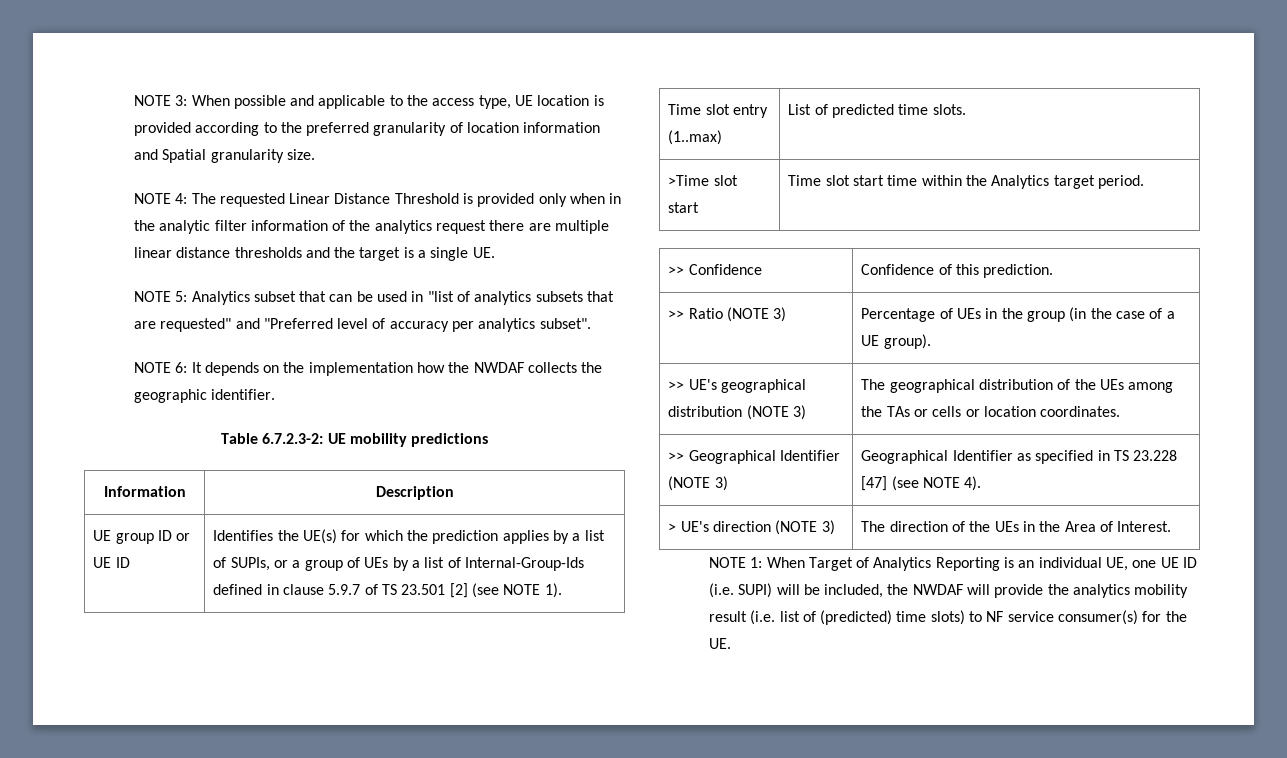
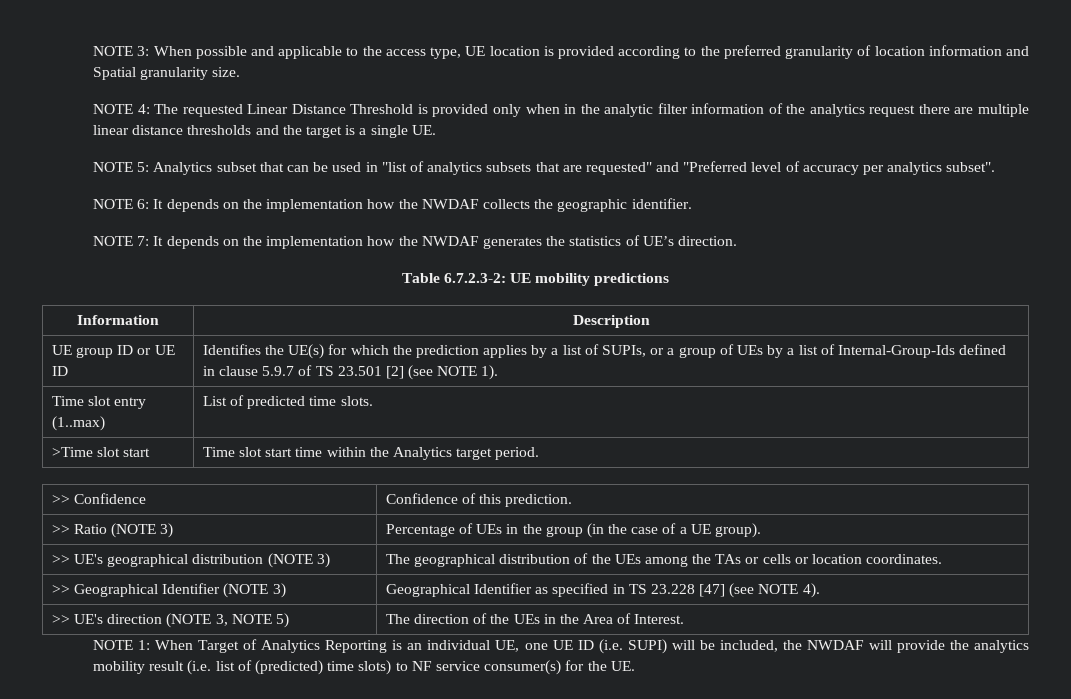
+ NOTE 7: It depends on the implementation how the NWDAF generates the statistics of UE’s direction.
- > UE's direction (NOTE 3) | The direction of the UEs in the Area of Interest.
+ >> UE's direction (NOTE 3, NOTE 5) | The direction of the UEs in the Area of Interest.

